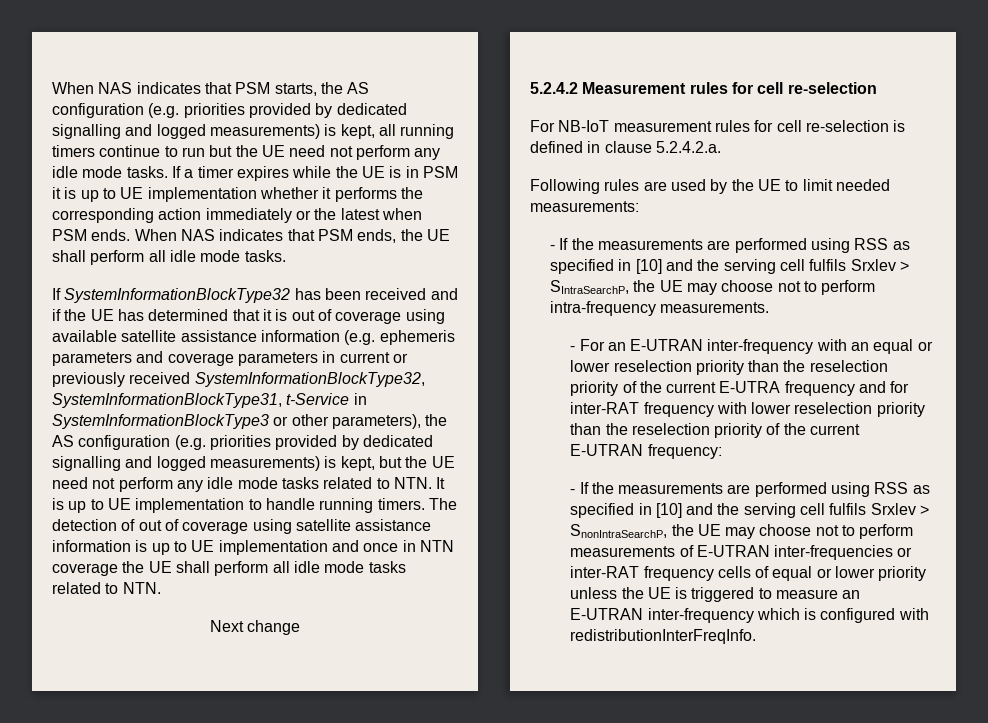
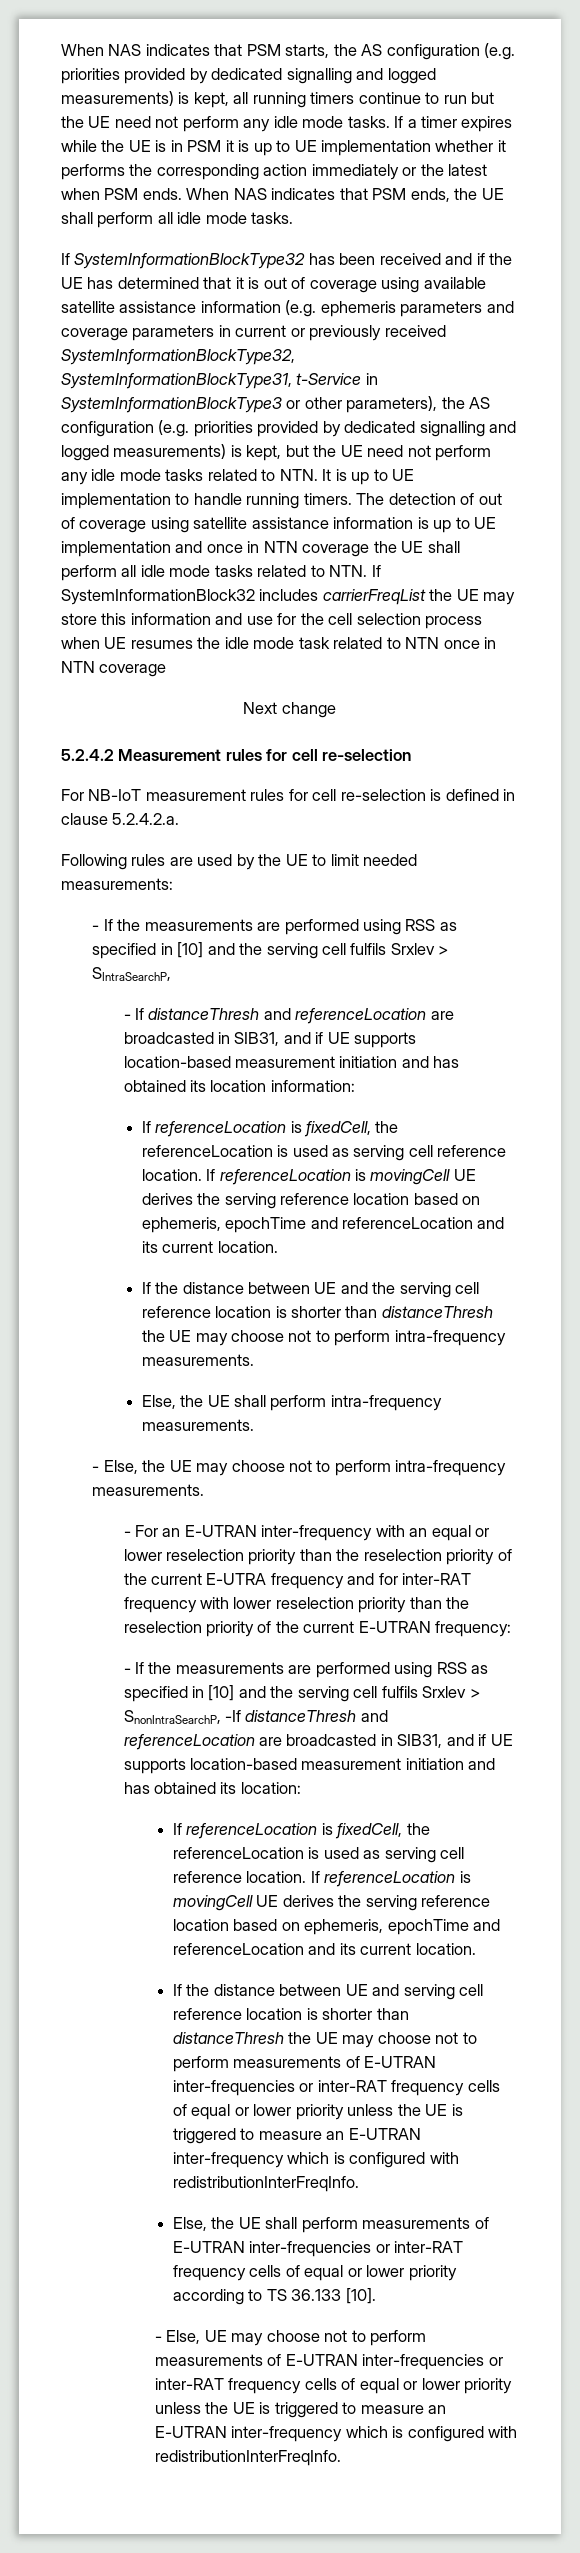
- The detection of out of coverage using satellite assistance information is up to UE implementation and once in NTN coverage the UE shall perform all idle mode tasks related to NTN.
+ The detection of out of coverage using satellite assistance information is up to UE implementation and once in NTN coverage the UE shall perform all idle mode tasks related to NTN. If SystemInformationBlock32 includes carrierFreqList the UE may store this information and use for the cell selection process when UE resumes the idle mode task related to NTN once in NTN coverage
- - If the measurements are performed using RSS as specified in [10] and the serving cell fulfils Srxlev > SIntraSearchP, the UE may choose not to perform intra-frequency measurements.
+ - If the measurements are performed using RSS as specified in [10] and the serving cell fulfils Srxlev > SIntraSearchP,
+ - If distanceThresh and referenceLocation are broadcasted in SIB31, and if UE supports location-based measurement initiation and has obtained its location information:
+ If referenceLocation is fixedCell, the referenceLocation is used as serving cell reference location. If referenceLocation is movingCell UE derives the serving reference location based on ephemeris, epochTime and referenceLocation and its current location.
+ If the distance between UE and the serving cell reference location is shorter than distanceThresh the UE may choose not to perform intra-frequency measurements.
+ Else, the UE shall perform intra-frequency measurements.
+ - Else, the UE may choose not to perform intra-frequency measurements.
- - If the measurements are performed using RSS as specified in [10] and the serving cell fulfils Srxlev > SnonIntraSearchP, the UE may choose not to perform measurements of E-UTRAN inter-frequencies or inter-RAT frequency cells of equal or lower priority unless the UE is triggered to measure an E-UTRAN inter-frequency which is configured with redistributionInterFreqInfo.
+ - If the measurements are performed using RSS as specified in [10] and the serving cell fulfils Srxlev > SnonIntraSearchP, -If distanceThresh and referenceLocation are broadcasted in SIB31, and if UE supports location-based measurement initiation and has obtained its location:
+ If referenceLocation is fixedCell, the referenceLocation is used as serving cell reference location. If referenceLocation is movingCell UE derives the serving reference location based on ephemeris, epochTime and referenceLocation and its current location.
+ If the distance between UE and serving cell reference location is shorter than distanceThresh the UE may choose not to perform measurements of E-UTRAN inter-frequencies or inter-RAT frequency cells of equal or lower priority unless the UE is triggered to measure an E-UTRAN inter-frequency which is configured with redistributionInterFreqInfo.
+ Else, the UE shall perform measurements of E-UTRAN inter-frequencies or inter-RAT frequency cells of equal or lower priority according to TS 36.133 [10].
+ - Else, UE may choose not to perform measurements of E-UTRAN inter-frequencies or inter-RAT frequency cells of equal or lower priority unless the UE is triggered to measure an E-UTRAN inter-frequency which is configured with redistributionInterFreqInfo.

